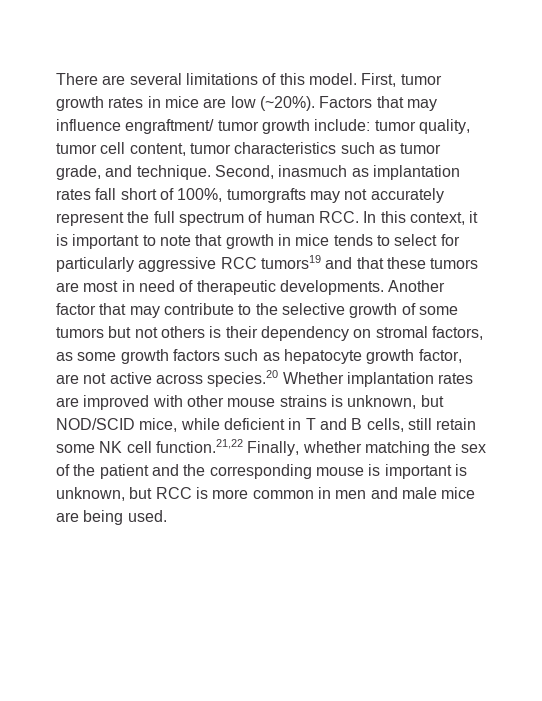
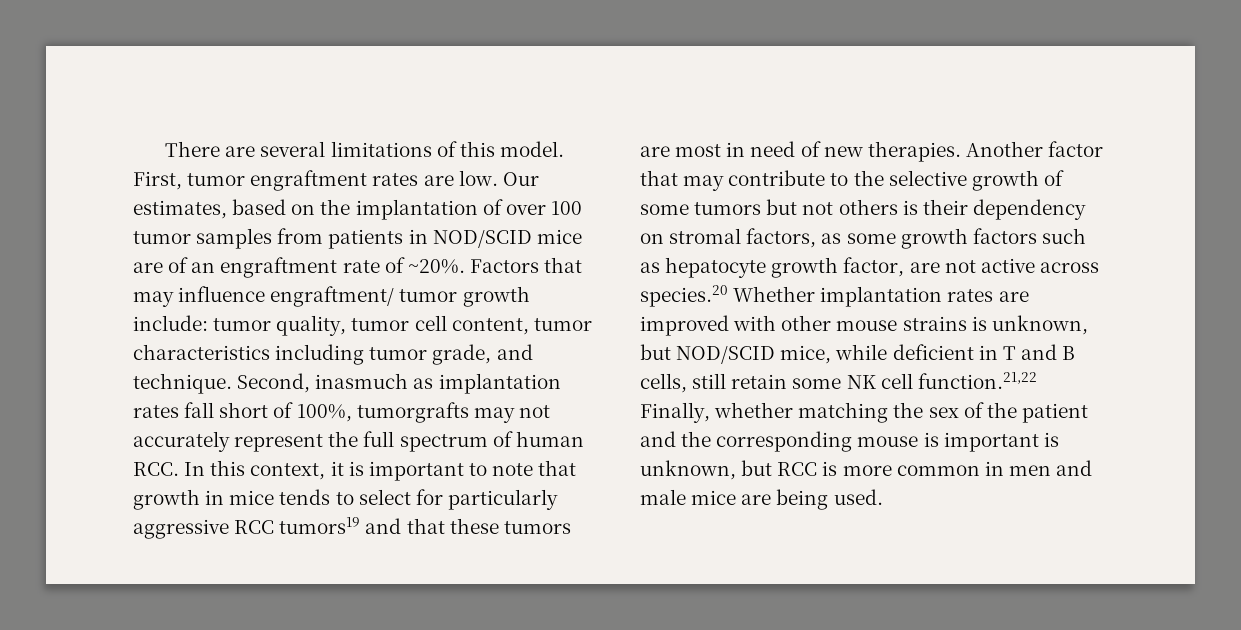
- First, tumor growth rates in mice are low (~20%).
+ First, tumor engraftment rates are low. Our estimates, based on the implantation of over 100 tumor samples from patients in NOD/SCID mice are of an engraftment rate of ~20%.
- Factors that may influence engraftment/ tumor growth include: tumor quality, tumor cell content, tumor characteristics such as tumor grade, and technique.
+ Factors that may influence engraftment/ tumor growth include: tumor quality, tumor cell content, tumor characteristics including tumor grade, and technique.
- Second, inasmuch as implantation rates fall short of 100%, tumorgrafts may not accurately represent the full spectrum of human RCC. In this context, it is important to note that growth in mice tends to select for particularly aggressive RCC tumors19 and that these tumors are most in need of therapeutic developments.
+ Second, inasmuch as implantation rates fall short of 100%, tumorgrafts may not accurately represent the full spectrum of human RCC. In this context, it is important to note that growth in mice tends to select for particularly aggressive RCC tumors19 and that these tumors are most in need of new therapies.

